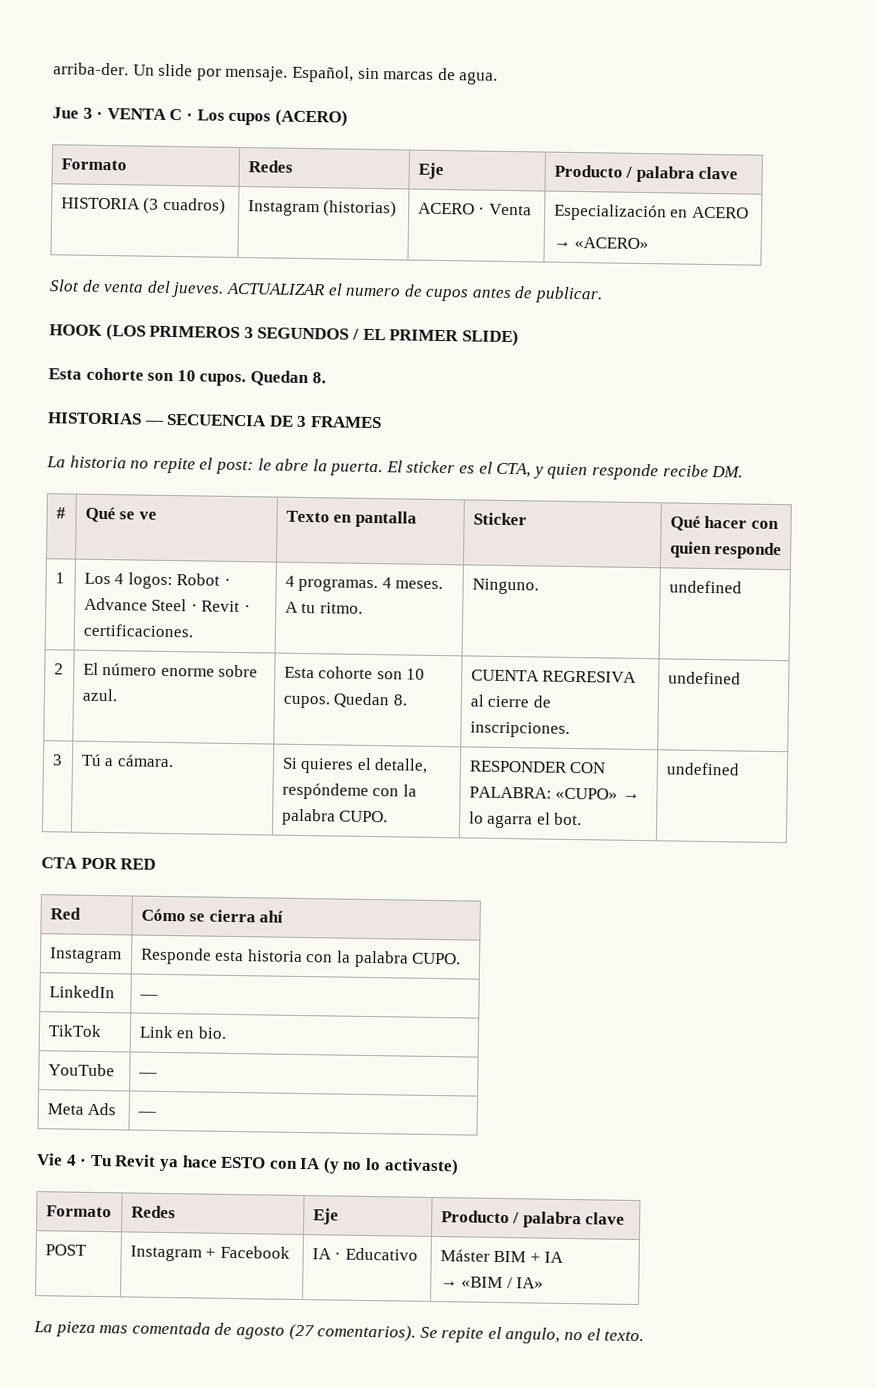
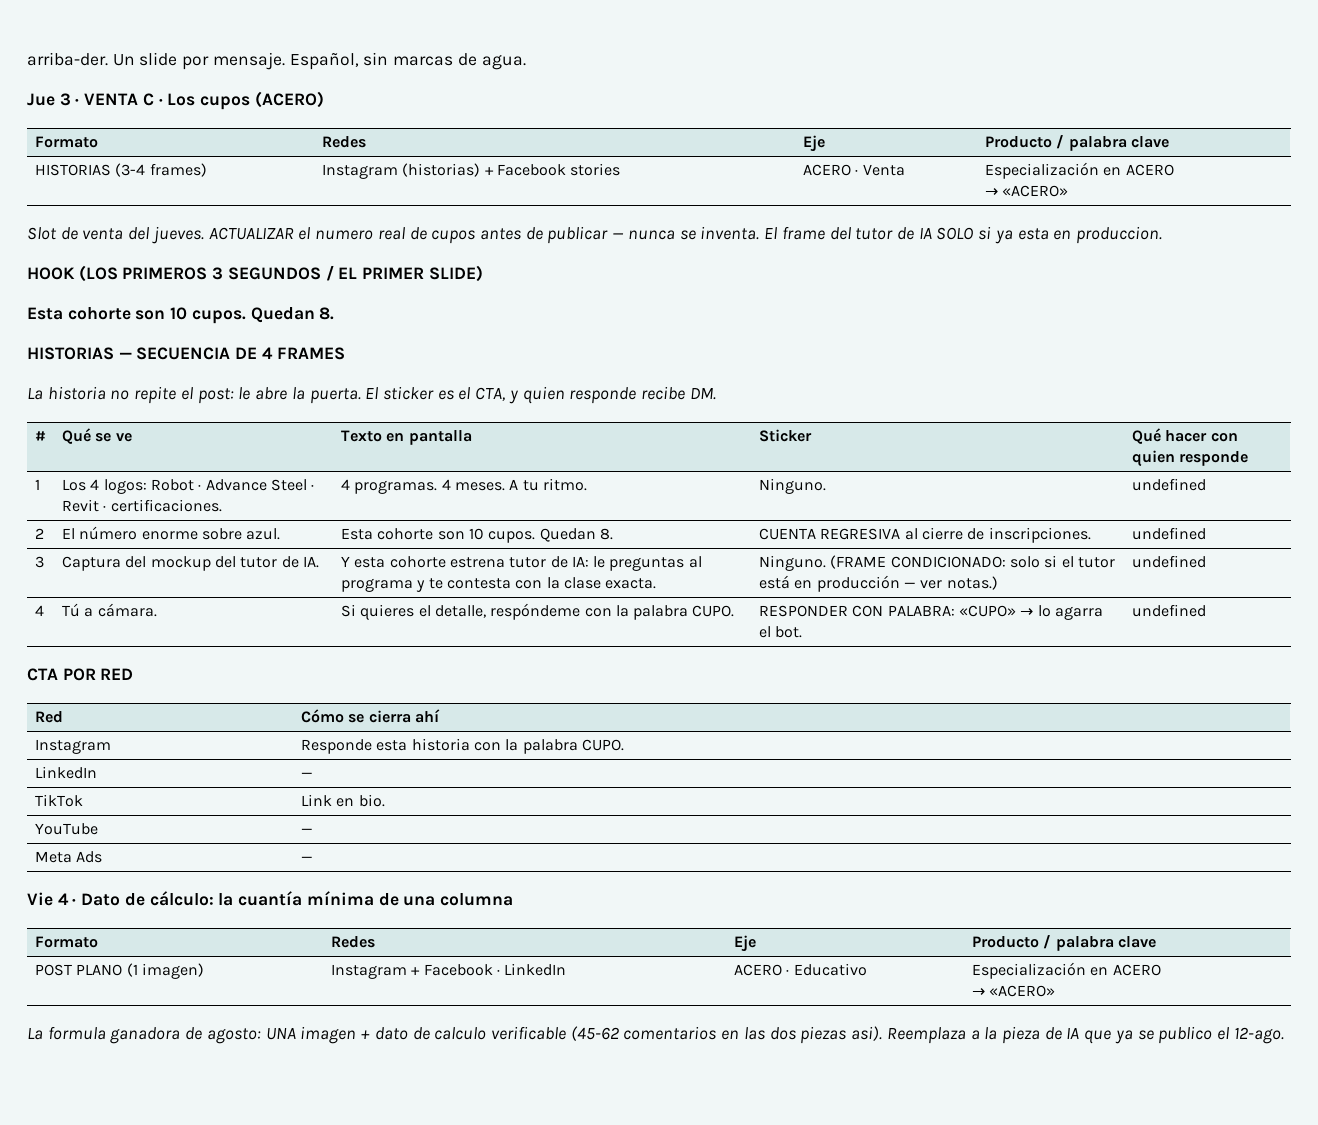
- HISTORIA (3 cuadros) | Instagram (historias) | ACERO · Venta | Especialización en ACERO
+ HISTORIAS (3-4 frames) | Instagram (historias) + Facebook stories | ACERO · Venta | Especialización en ACERO
- ACTUALIZAR el numero de cupos antes de publicar.
+ ACTUALIZAR el numero real de cupos antes de publicar — nunca se inventa. El frame del tutor de IA SOLO si ya esta en produccion.
- HISTORIAS — SECUENCIA DE 3 FRAMES
+ HISTORIAS — SECUENCIA DE 4 FRAMES
- 3 | Tú a cámara. | Si quieres el detalle, respóndeme con la palabra CUPO. | RESPONDER CON PALABRA: «CUPO» → lo agarra el bot. | undefined
+ 3 | Captura del mockup del tutor de IA. | Y esta cohorte estrena tutor de IA: le preguntas al programa y te contesta con la clase exacta. | Ninguno. (FRAME CONDICIONADO: solo si el tutor está en producción — ver notas.) | undefined
+ 4 | Tú a cámara. | Si quieres el detalle, respóndeme con la palabra CUPO. | RESPONDER CON PALABRA: «CUPO» → lo agarra el bot. | undefined
- Vie 4 · Tu Revit ya hace ESTO con IA (y no lo activaste)
+ Vie 4 · Dato de cálculo: la cuantía mínima de una columna
- POST | Instagram + Facebook | IA · Educativo | Máster BIM + IA
- → «BIM / IA»
- La pieza mas comentada de agosto (27 comentarios). Se repite el angulo, no el texto.
+ POST PLANO (1 imagen) | Instagram + Facebook · LinkedIn | ACERO · Educativo | Especialización en ACERO
+ → «ACERO»
+ La formula ganadora de agosto: UNA imagen + dato de calculo verificable (45-62 comentarios en las dos piezas asi). Reemplaza a la pieza de IA que ya se publico el 12-ago.

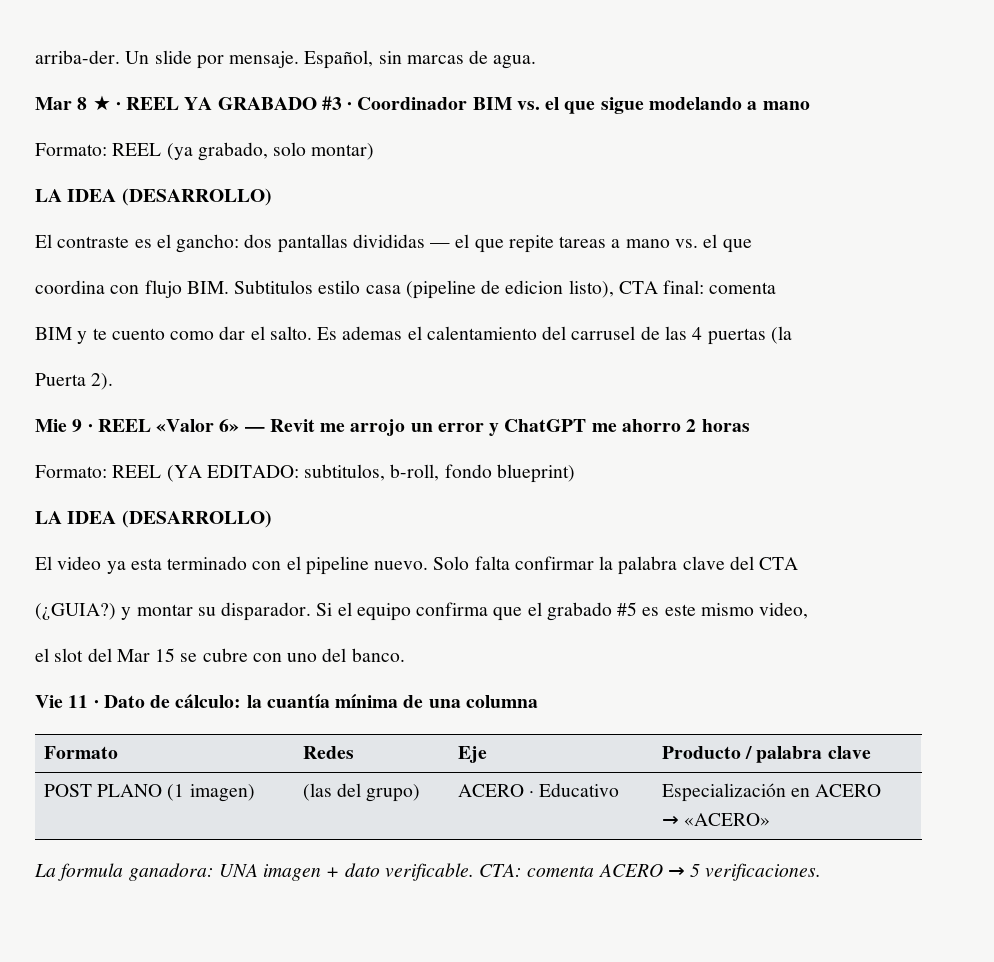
- Jue 3 · VENTA C · Los cupos (ACERO)
- Formato | Redes | Eje | Producto / palabra clave
- HISTORIAS (3-4 frames) | Instagram (historias) + Facebook stories | ACERO · Venta | Especialización en ACERO
- → «ACERO»
- Slot de venta del jueves. ACTUALIZAR el numero real de cupos antes de publicar — nunca se inventa. El frame del tutor de IA SOLO si ya esta en produccion.
- HOOK (LOS PRIMEROS 3 SEGUNDOS / EL PRIMER SLIDE)
- Esta cohorte son 10 cupos. Quedan 8.
- HISTORIAS — SECUENCIA DE 4 FRAMES
- La historia no repite el post: le abre la puerta. El sticker es el CTA, y quien responde recibe DM.
- # | Qué se ve | Texto en pantalla | Sticker | Qué hacer con quien responde
- 1 | Los 4 logos: Robot · Advance Steel · Revit · certificaciones. | 4 programas. 4 meses. A tu ritmo. | Ninguno. | undefined
- 2 | El número enorme sobre azul. | Esta cohorte son 10 cupos. Quedan 8. | CUENTA REGRESIVA al cierre de inscripciones. | undefined
- 3 | Captura del mockup del tutor de IA. | Y esta cohorte estrena tutor de IA: le preguntas al programa y te contesta con la clase exacta. | Ninguno. (FRAME CONDICIONADO: solo si el tutor está en producción — ver notas.) | undefined
- 4 | Tú a cámara. | Si quieres el detalle, respóndeme con la palabra CUPO. | RESPONDER CON PALABRA: «CUPO» → lo agarra el bot. | undefined
- CTA POR RED
- Red | Cómo se cierra ahí
- Instagram | Responde esta historia con la palabra CUPO.
- LinkedIn | —
- TikTok | Link en bio.
- YouTube | —
- Meta Ads | —
+ Mar 8 ★ · REEL YA GRABADO #3 · Coordinador BIM vs. el que sigue modelando a mano
+ Formato: REEL (ya grabado, solo montar)
+ LA IDEA (DESARROLLO)
+ El contraste es el gancho: dos pantallas divididas — el que repite tareas a mano vs. el que
+ coordina con flujo BIM. Subtitulos estilo casa (pipeline de edicion listo), CTA final: comenta
+ BIM y te cuento como dar el salto. Es ademas el calentamiento del carrusel de las 4 puertas (la
+ Puerta 2).
+ Mie 9 · REEL «Valor 6» — Revit me arrojo un error y ChatGPT me ahorro 2 horas
+ Formato: REEL (YA EDITADO: subtitulos, b-roll, fondo blueprint)
+ LA IDEA (DESARROLLO)
+ El video ya esta terminado con el pipeline nuevo. Solo falta confirmar la palabra clave del CTA
+ (¿GUIA?) y montar su disparador. Si el equipo confirma que el grabado #5 es este mismo video,
+ el slot del Mar 15 se cubre con uno del banco.
- Vie 4 · Dato de cálculo: la cuantía mínima de una columna
+ Vie 11 · Dato de cálculo: la cuantía mínima de una columna
- POST PLANO (1 imagen) | Instagram + Facebook · LinkedIn | ACERO · Educativo | Especialización en ACERO
+ POST PLANO (1 imagen) | (las del grupo) | ACERO · Educativo | Especialización en ACERO
- La formula ganadora de agosto: UNA imagen + dato de calculo verificable (45-62 comentarios en las dos piezas asi). Reemplaza a la pieza de IA que ya se publico el 12-ago.
+ La formula ganadora: UNA imagen + dato verificable. CTA: comenta ACERO → 5 verificaciones.

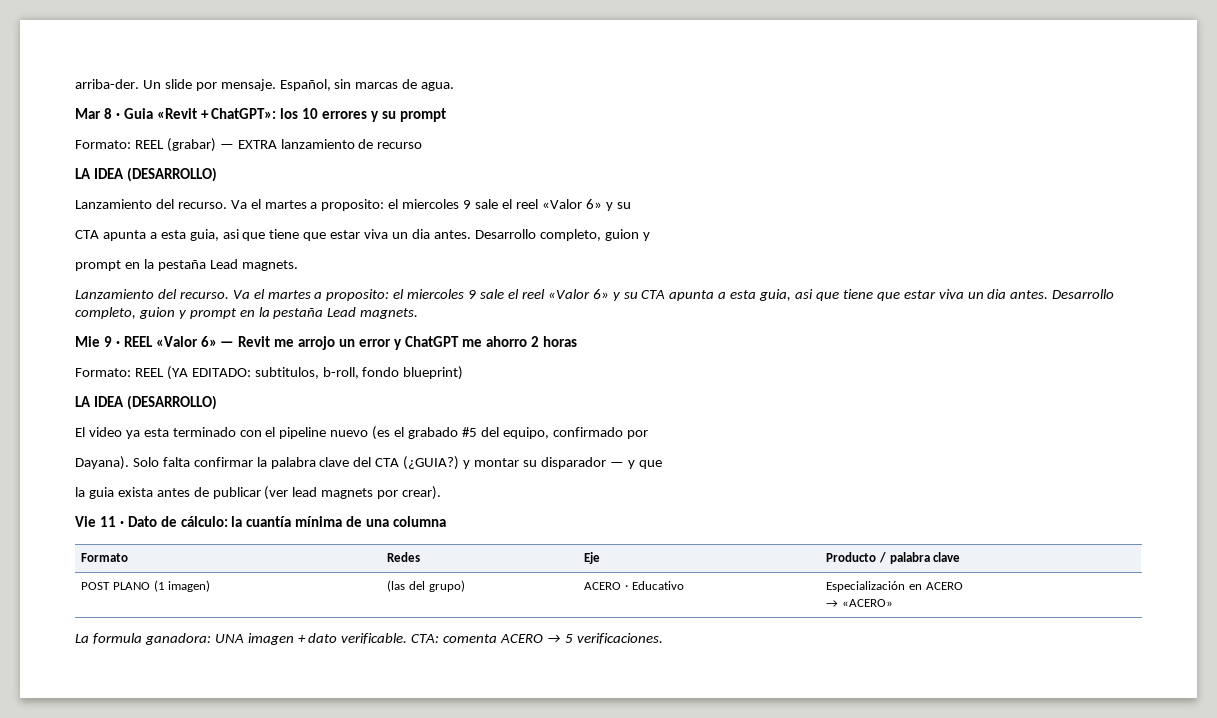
- Mar 8 ★ · REEL YA GRABADO #3 · Coordinador BIM vs. el que sigue modelando a mano
- Formato: REEL (ya grabado, solo montar)
+ Mar 8 · Guia «Revit + ChatGPT»: los 10 errores y su prompt
+ Formato: REEL (grabar) — EXTRA lanzamiento de recurso
  LA IDEA (DESARROLLO)
- El contraste es el gancho: dos pantallas divididas — el que repite tareas a mano vs. el que
- coordina con flujo BIM. Subtitulos estilo casa (pipeline de edicion listo), CTA final: comenta
- BIM y te cuento como dar el salto. Es ademas el calentamiento del carrusel de las 4 puertas (la
- Puerta 2).
+ Lanzamiento del recurso. Va el martes a proposito: el miercoles 9 sale el reel «Valor 6» y su
+ CTA apunta a esta guia, asi que tiene que estar viva un dia antes. Desarrollo completo, guion y
+ prompt en la pestaña Lead magnets.
+ Lanzamiento del recurso. Va el martes a proposito: el miercoles 9 sale el reel «Valor 6» y su CTA apunta a esta guia, asi que tiene que estar viva un dia antes. Desarrollo completo, guion y prompt en la pestaña Lead magnets.
- El video ya esta terminado con el pipeline nuevo.
+ El video ya esta terminado con el pipeline nuevo (es el grabado #5 del equipo, confirmado por
+ Dayana).
- Solo falta confirmar la palabra clave del CTA
- (¿GUIA?) y montar su disparador. Si el equipo confirma que el grabado #5 es este mismo video,
- el slot del Mar 15 se cubre con uno del banco.
+ Solo falta confirmar la palabra clave del CTA (¿GUIA?) y montar su disparador — y que
+ la guia exista antes de publicar (ver lead magnets por crear).

